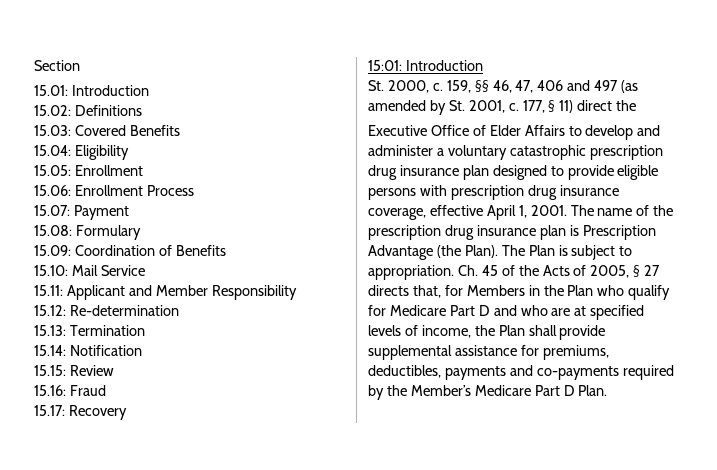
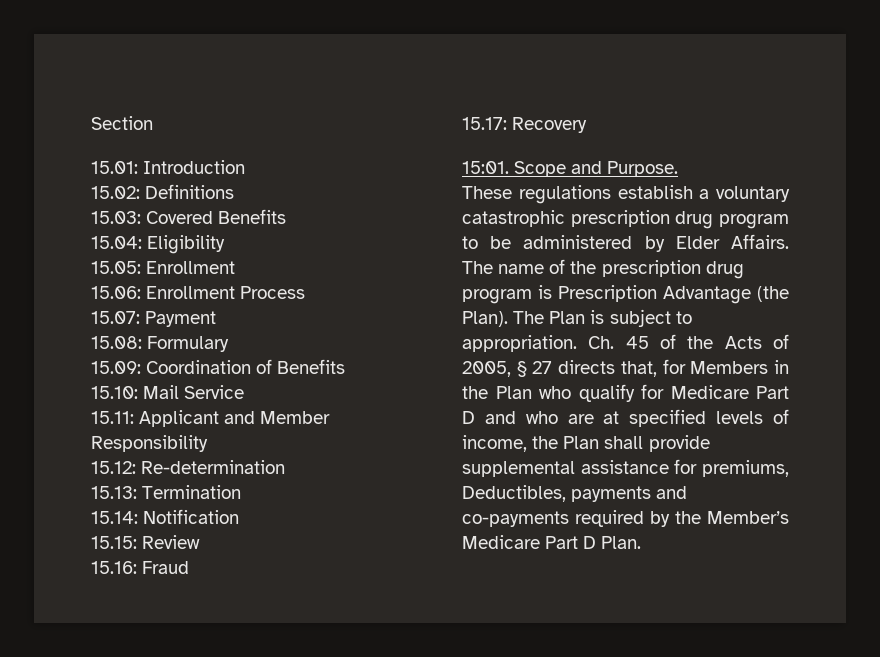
- 15:01: Introduction
- St. 2000, c. 159, §§ 46, 47, 406 and 497 (as amended by St. 2001, c. 177, § 11) direct the
- Executive Office of Elder Affairs to develop and administer a voluntary catastrophic prescription drug insurance plan designed to provide eligible persons with prescription drug insurance coverage, effective April 1, 2001.
+ 15:01. Scope and Purpose.
+ These regulations establish a voluntary catastrophic prescription drug program to be administered by Elder Affairs.
- The name of the prescription drug insurance plan is Prescription Advantage (the Plan).
+ The name of the prescription drug program is Prescription Advantage (the Plan).
- Ch. 45 of the Acts of 2005, § 27 directs that, for Members in the Plan who qualify for Medicare Part D and who are at specified levels of income, the Plan shall provide supplemental assistance for premiums, deductibles, payments and co-payments required by the Member’s Medicare Part D Plan.
+ Ch. 45 of the Acts of 2005, § 27 directs that, for Members in the Plan who qualify for Medicare Part D and who are at specified levels of income, the Plan shall provide supplemental assistance for premiums, Deductibles, payments and co-payments required by the Member’s Medicare Part D Plan.

